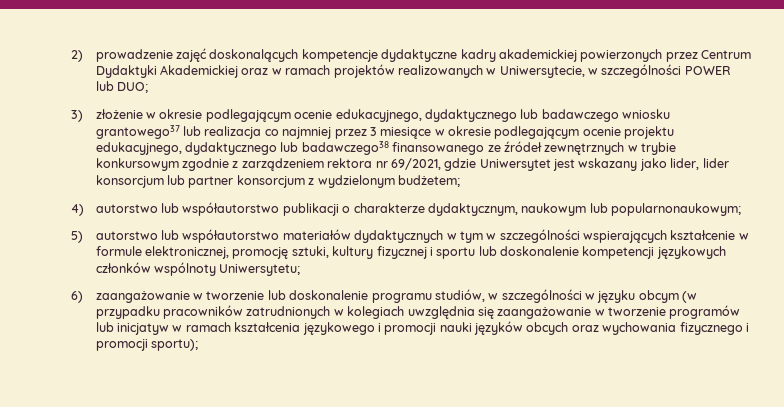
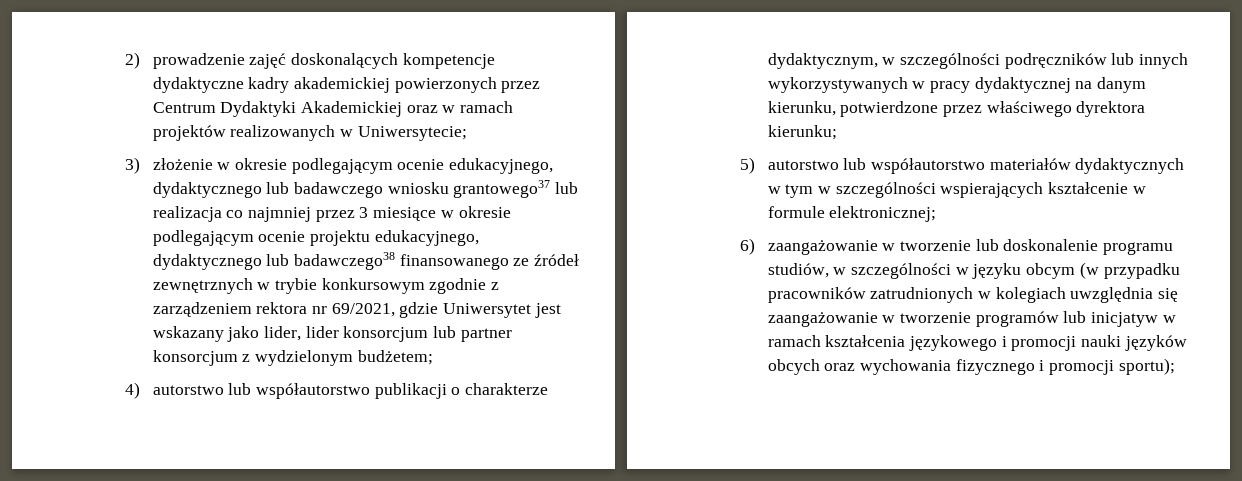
- 2) prowadzenie zajęć doskonalących kompetencje dydaktyczne kadry akademickiej powierzonych przez Centrum Dydaktyki Akademickiej oraz w ramach projektów realizowanych w Uniwersytecie, w szczególności POWER lub DUO;
+ 2) prowadzenie zajęć doskonalących kompetencje dydaktyczne kadry akademickiej powierzonych przez Centrum Dydaktyki Akademickiej oraz w ramach projektów realizowanych w Uniwersytecie;
- 4) autorstwo lub współautorstwo publikacji o charakterze dydaktycznym, naukowym lub popularnonaukowym;
+ 4) autorstwo lub współautorstwo publikacji o charakterze dydaktycznym, w szczególności podręczników lub innych wykorzystywanych w pracy dydaktycznej na danym kierunku, potwierdzone przez właściwego dyrektora kierunku;
- 5) autorstwo lub współautorstwo materiałów dydaktycznych w tym w szczególności wspierających kształcenie w formule elektronicznej, promocję sztuki, kultury fizycznej i sportu lub doskonalenie kompetencji językowych członków wspólnoty Uniwersytetu;
+ 5) autorstwo lub współautorstwo materiałów dydaktycznych w tym w szczególności wspierających kształcenie w formule elektronicznej;

